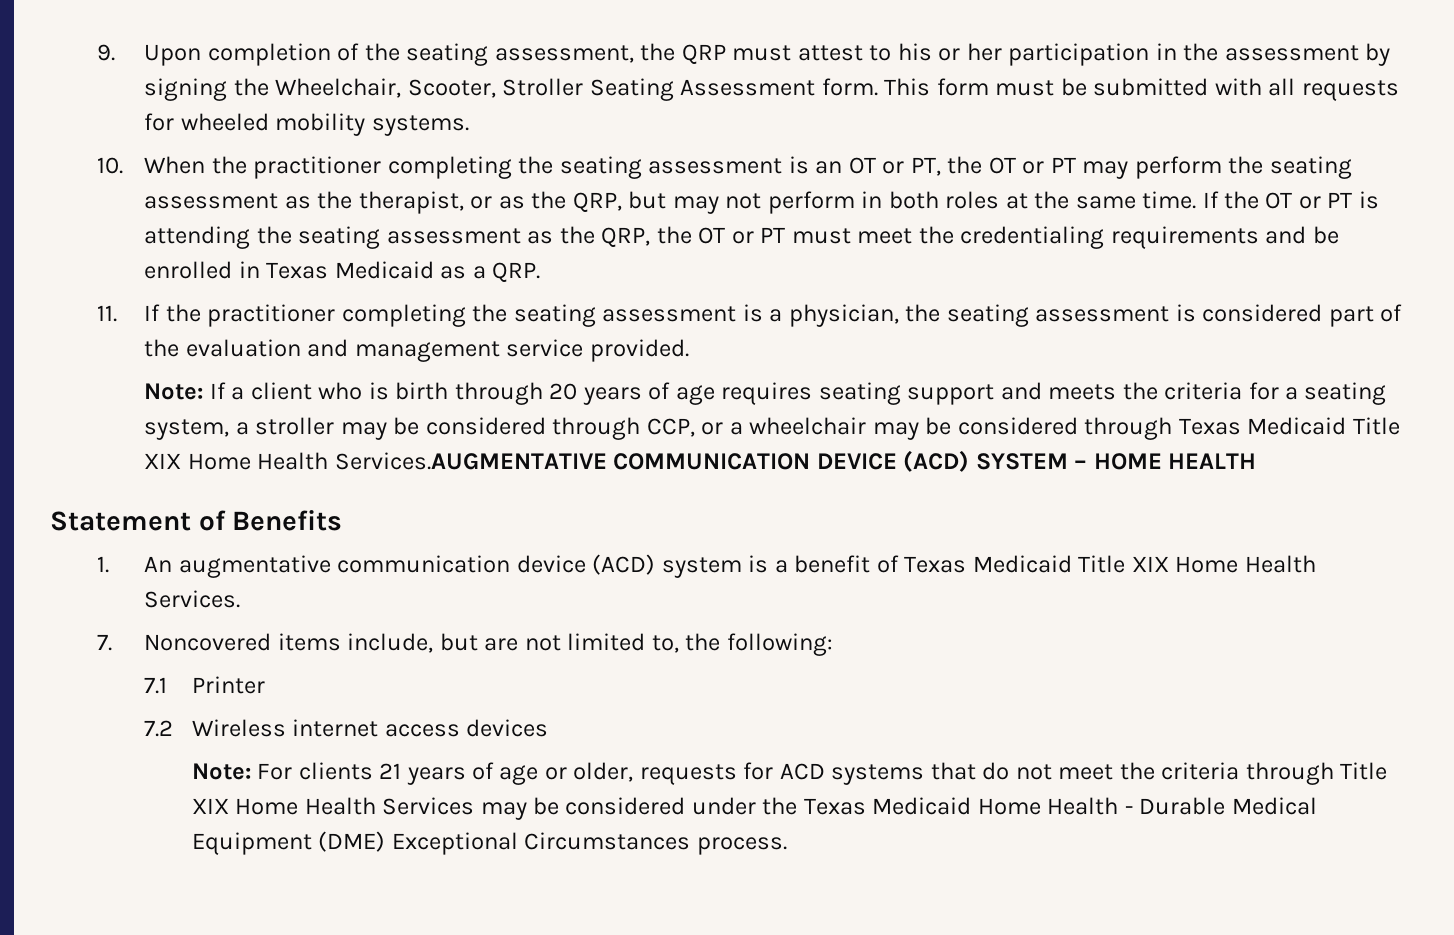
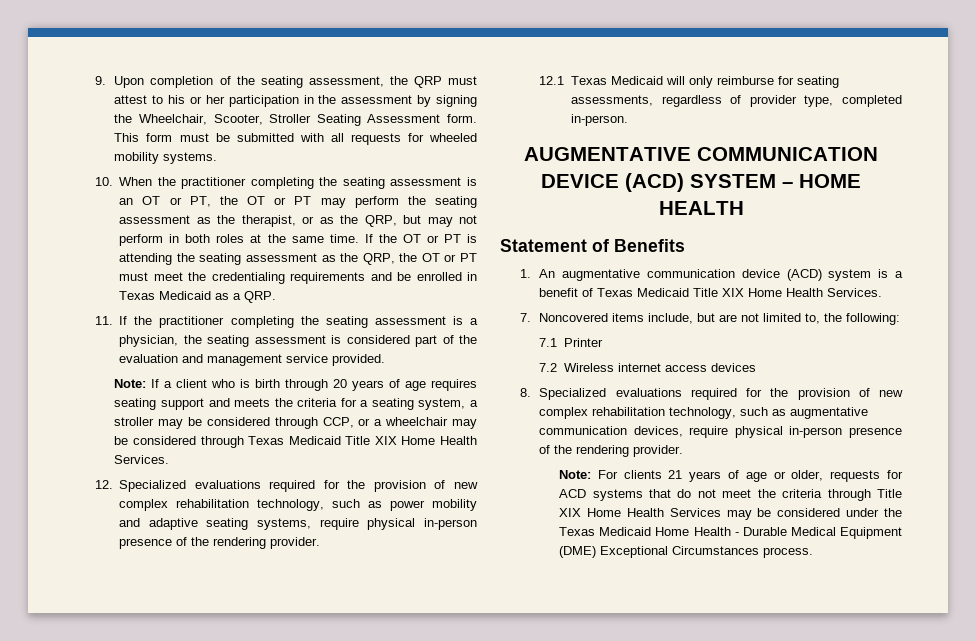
- Note: If a client who is birth through 20 years of age requires seating support and meets the criteria for a seating system, a stroller may be considered through CCP, or a wheelchair may be considered through Texas Medicaid Title XIX Home Health Services.AUGMENTATIVE COMMUNICATION DEVICE (ACD) SYSTEM – HOME HEALTH
+ Note: If a client who is birth through 20 years of age requires seating support and meets the criteria for a seating system, a stroller may be considered through CCP, or a wheelchair may be considered through Texas Medicaid Title XIX Home Health Services.
+ 12. Specialized evaluations required for the provision of new complex rehabilitation technology, such as power mobility and adaptive seating systems, require physical in-person presence of the rendering provider.
+ 12.1 Texas Medicaid will only reimburse for seating assessments, regardless of provider type, completed in-person.
+ AUGMENTATIVE COMMUNICATION DEVICE (ACD) SYSTEM – HOME HEALTH
+ 8. Specialized evaluations required for the provision of new complex rehabilitation technology, such as augmentative communication devices, require physical in-person presence of the rendering provider.

